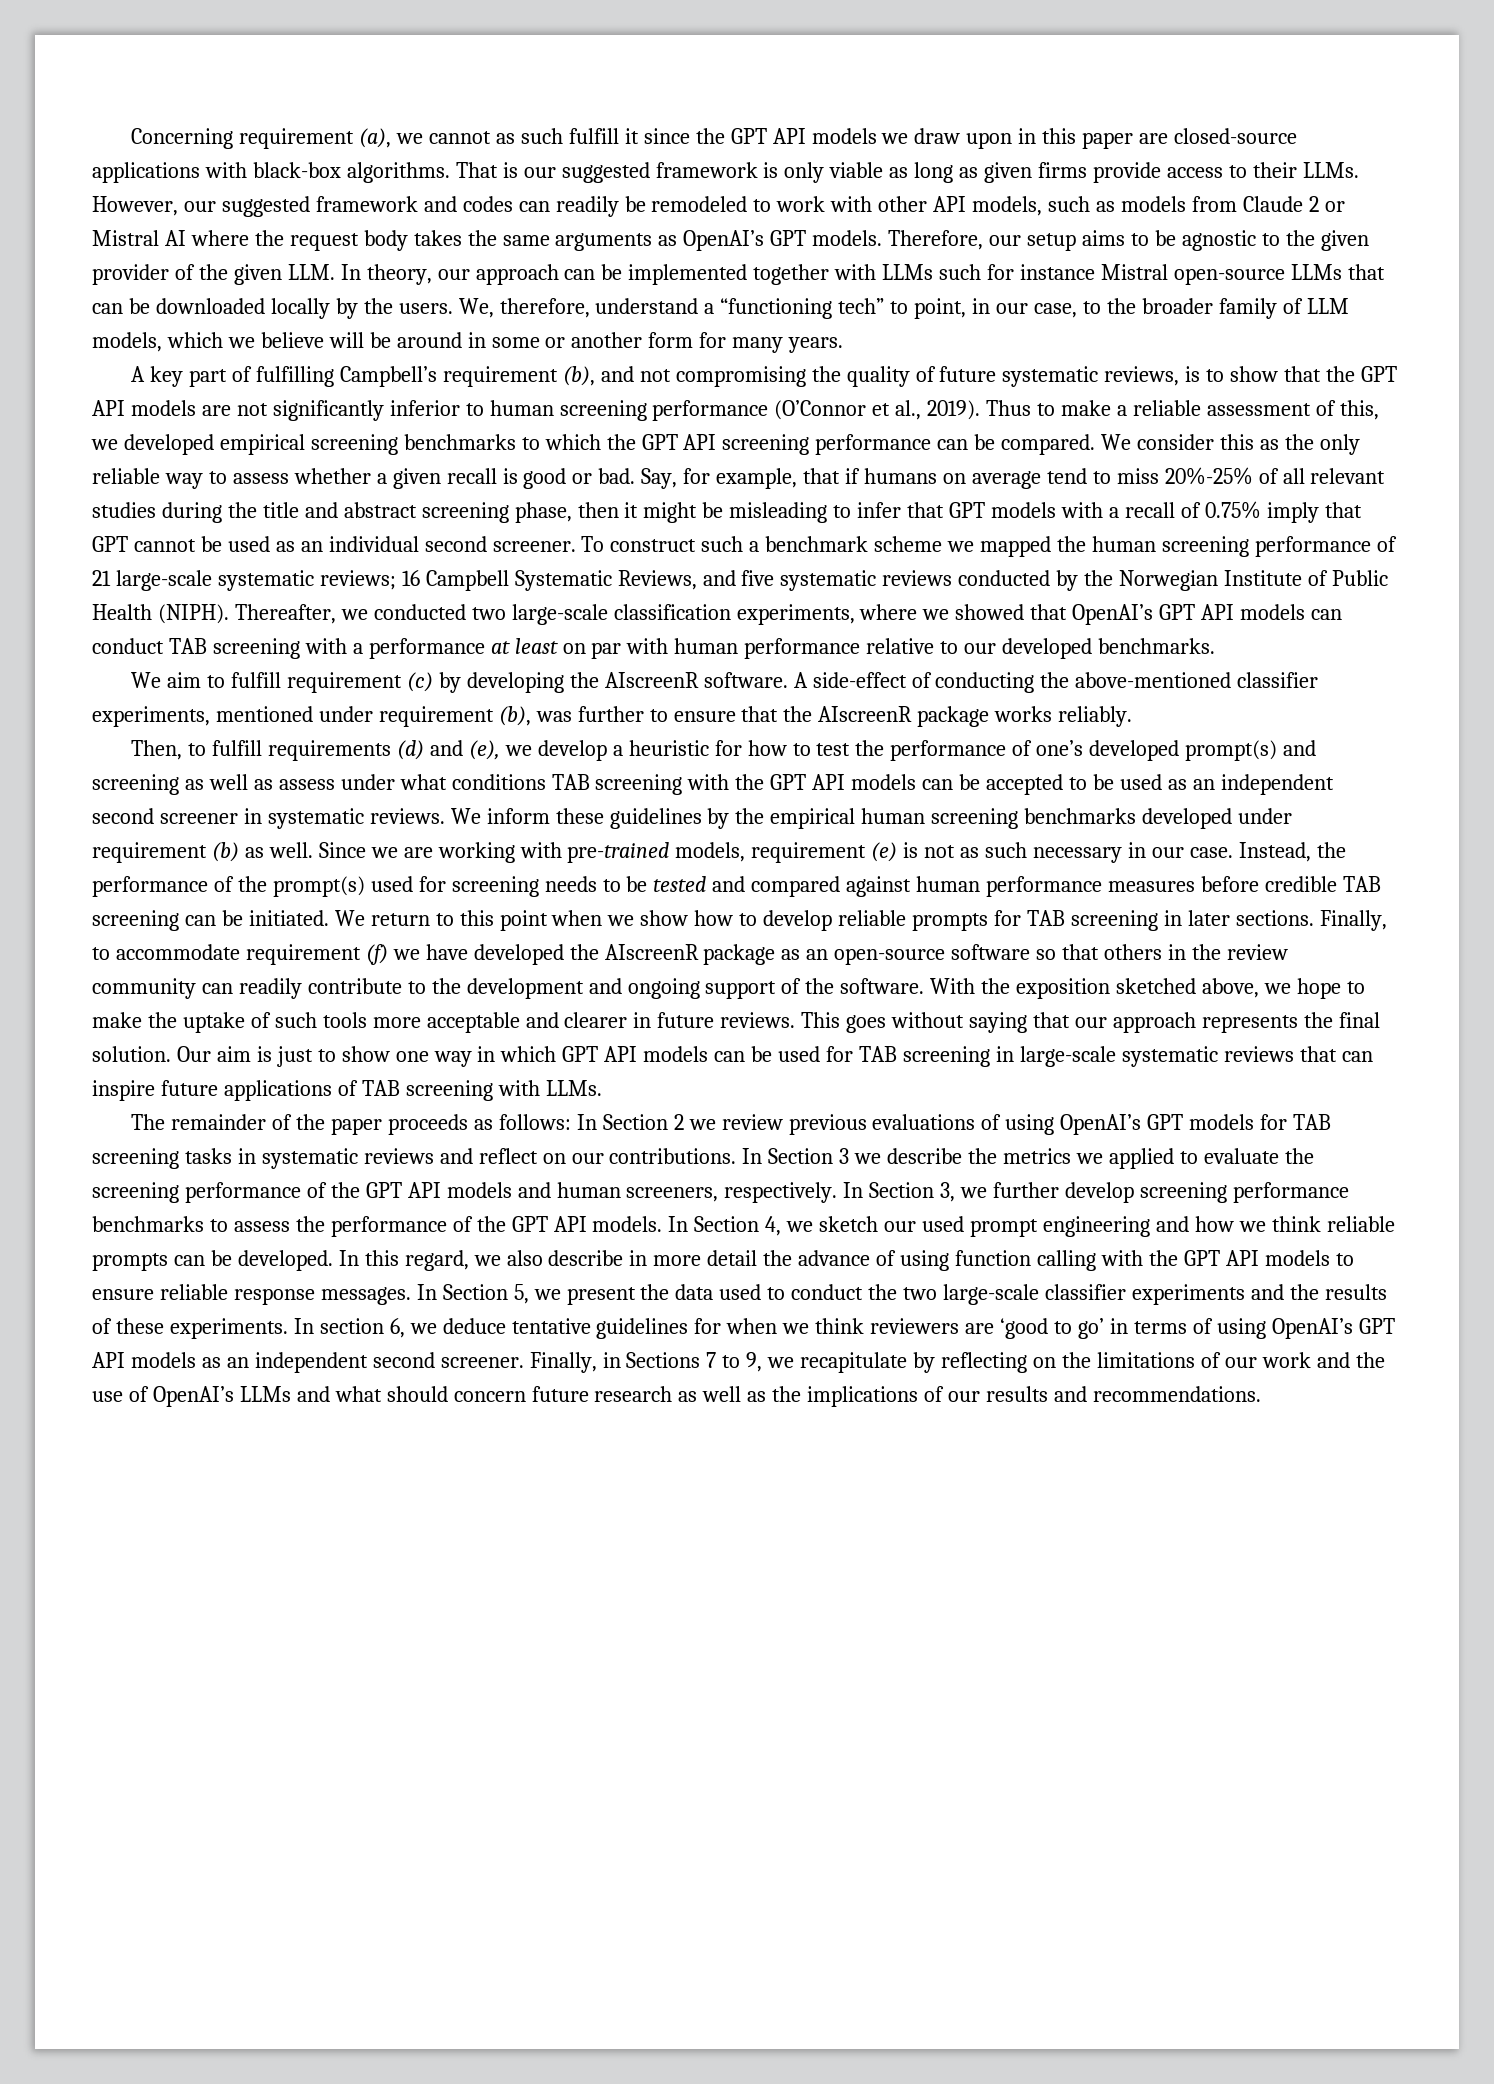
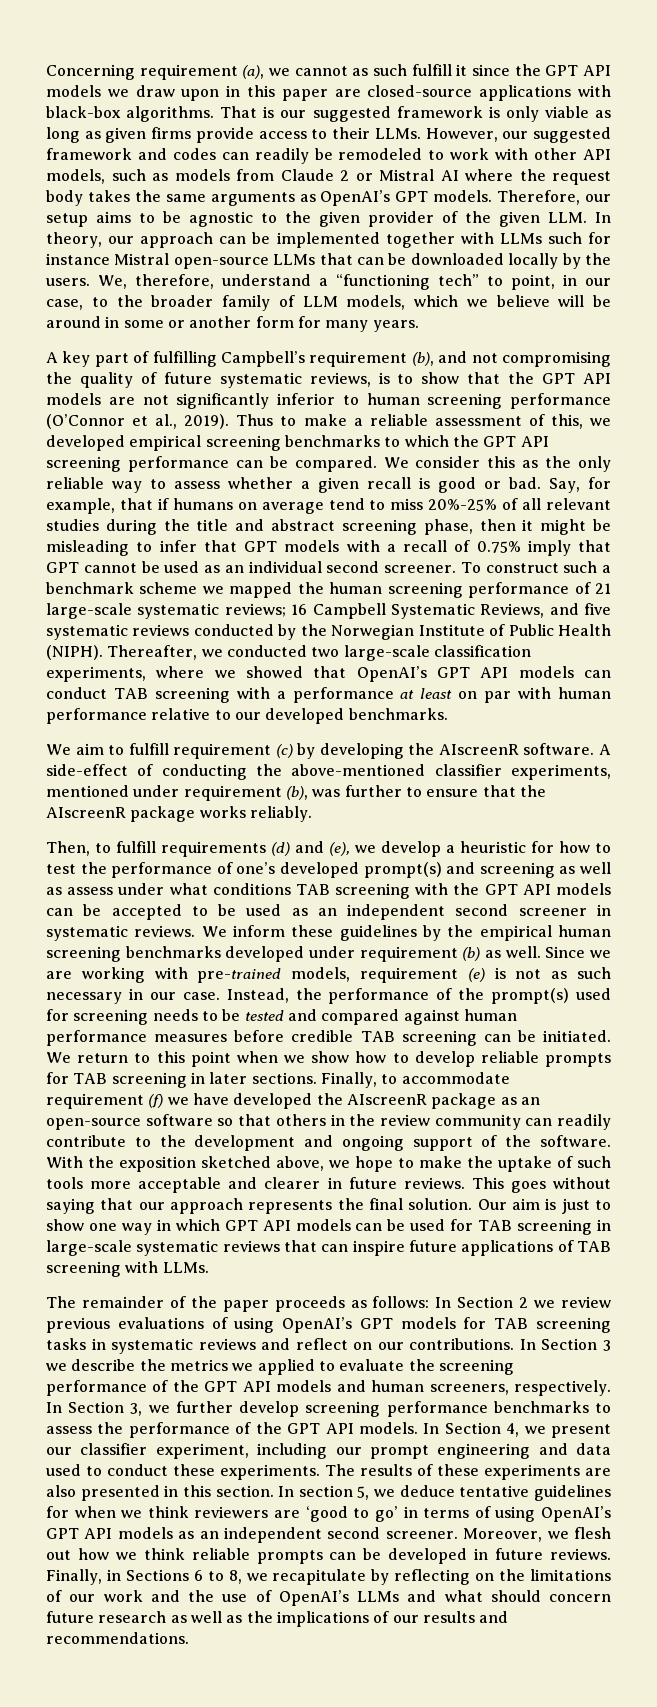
- In Section 4, we sketch our used prompt engineering and how we think reliable prompts can be developed. In this regard, we also describe in more detail the advance of using function calling with the GPT API models to ensure reliable response messages. In Section 5, we present the data used to conduct the two large-scale classifier experiments and the results of these experiments.
+ In Section 4, we present our classifier experiment, including our prompt engineering and data used to conduct these experiments. The results of these experiments are also presented in this section.
- In section 6, we deduce tentative guidelines for when we think reviewers are ‘good to go’ in terms of using OpenAI’s GPT API models as an independent second screener.
+ In section 5, we deduce tentative guidelines for when we think reviewers are ‘good to go’ in terms of using OpenAI’s GPT API models as an independent second screener.
- Finally, in Sections 7 to 9, we recapitulate by reflecting on the limitations of our work and the use of OpenAI’s LLMs and what should concern future research as well as the implications of our results and recommendations.
+ Moreover, we flesh out how we think reliable prompts can be developed in future reviews. Finally, in Sections 6 to 8, we recapitulate by reflecting on the limitations of our work and the use of OpenAI’s LLMs and what should concern future research as well as the implications of our results and recommendations.

